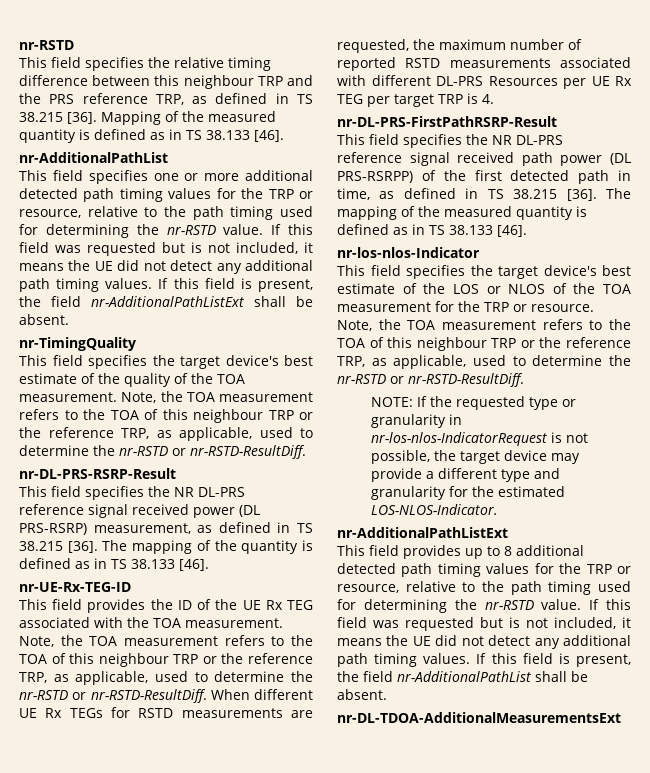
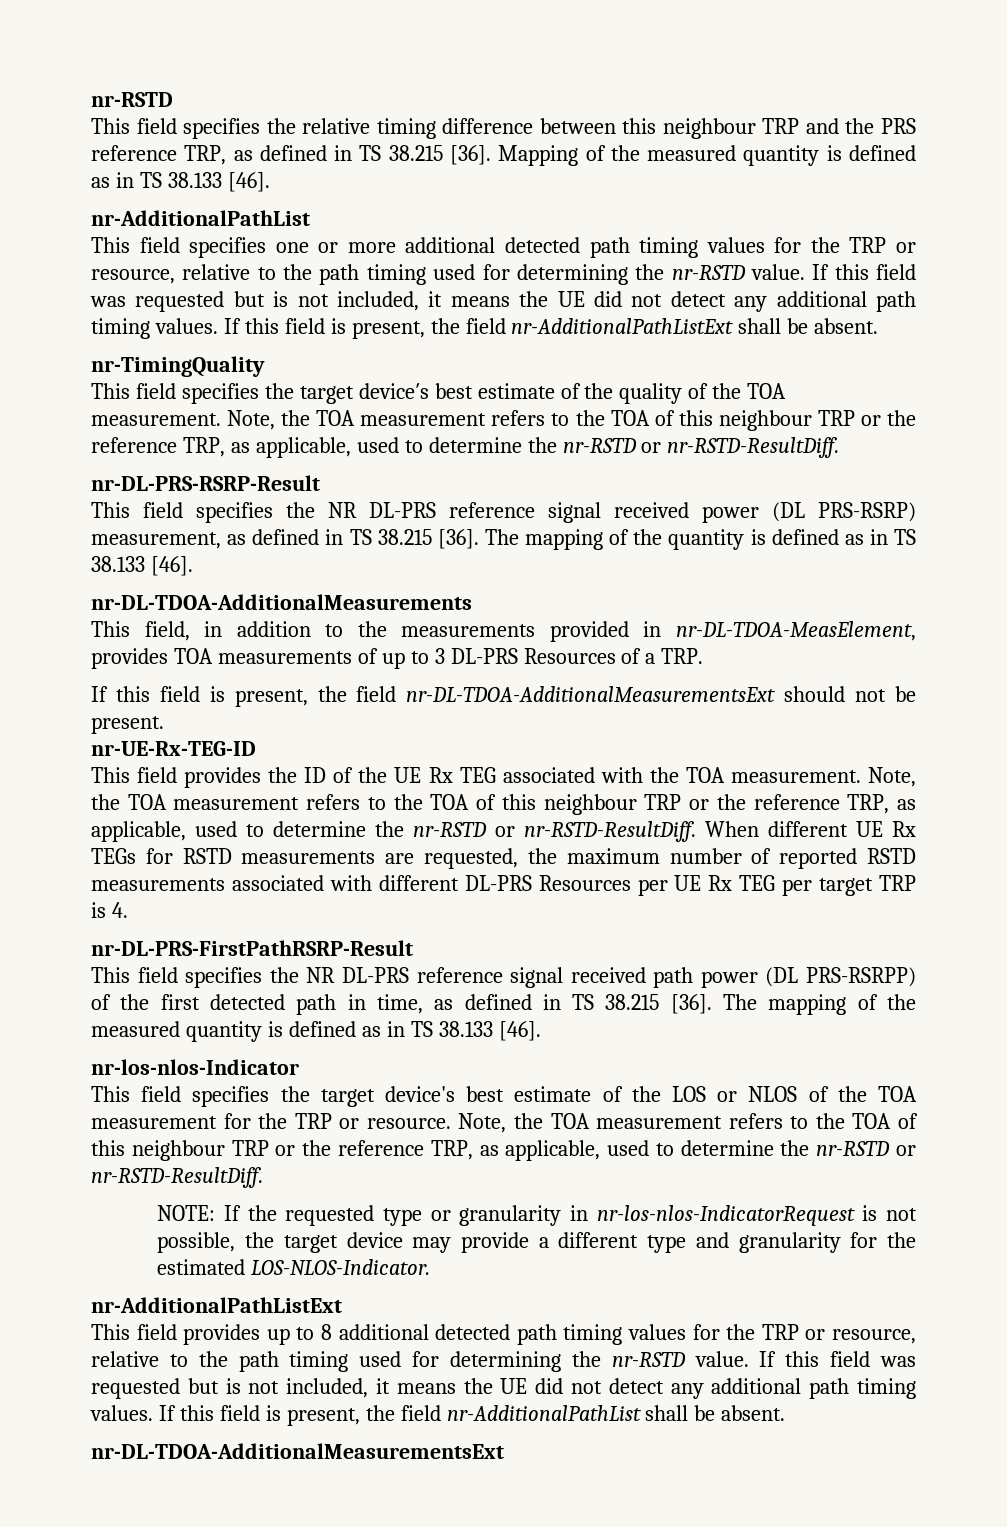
+ nr-DL-TDOA-AdditionalMeasurements
+ This field, in addition to the measurements provided in nr-DL-TDOA-MeasElement, provides TOA measurements of up to 3 DL-PRS Resources of a TRP.
+ If this field is present, the field nr-DL-TDOA-AdditionalMeasurementsExt should not be present.

